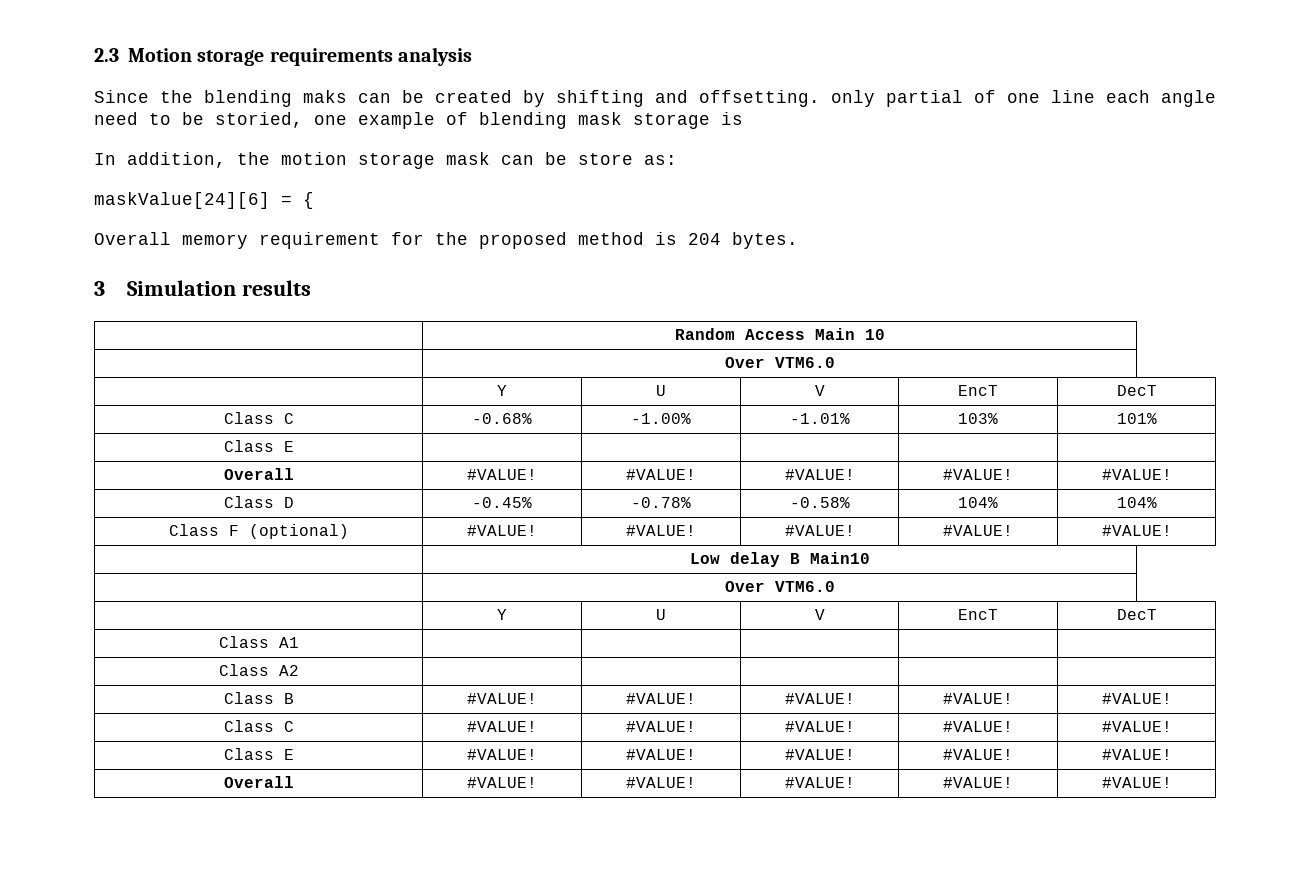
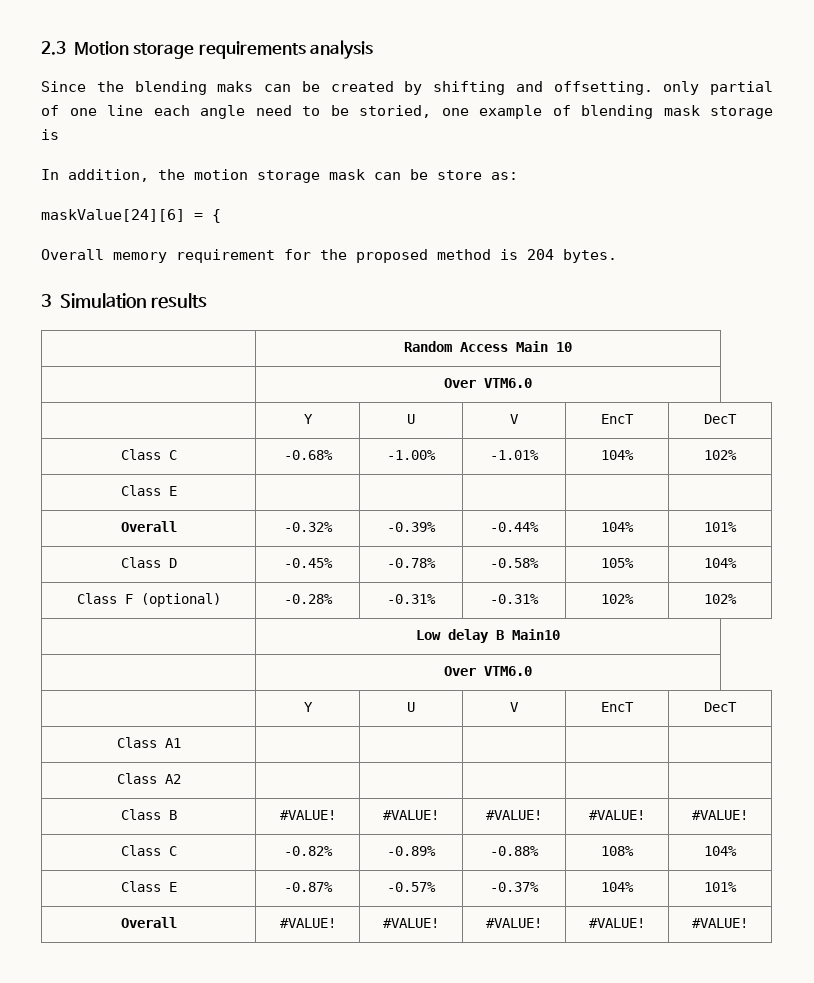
- Class C | -0.68% | -1.00% | -1.01% | 103% | 101%
+ Class C | -0.68% | -1.00% | -1.01% | 104% | 102%
  Class E | | | | |
- Overall | #VALUE! | #VALUE! | #VALUE! | #VALUE! | #VALUE!
+ Overall | -0.32% | -0.39% | -0.44% | 104% | 101%
- Class D | -0.45% | -0.78% | -0.58% | 104% | 104%
+ Class D | -0.45% | -0.78% | -0.58% | 105% | 104%
- Class F (optional) | #VALUE! | #VALUE! | #VALUE! | #VALUE! | #VALUE!
+ Class F (optional) | -0.28% | -0.31% | -0.31% | 102% | 102%
- Class C | #VALUE! | #VALUE! | #VALUE! | #VALUE! | #VALUE!
- Class E | #VALUE! | #VALUE! | #VALUE! | #VALUE! | #VALUE!
+ Class C | -0.82% | -0.89% | -0.88% | 108% | 104%
+ Class E | -0.87% | -0.57% | -0.37% | 104% | 101%

